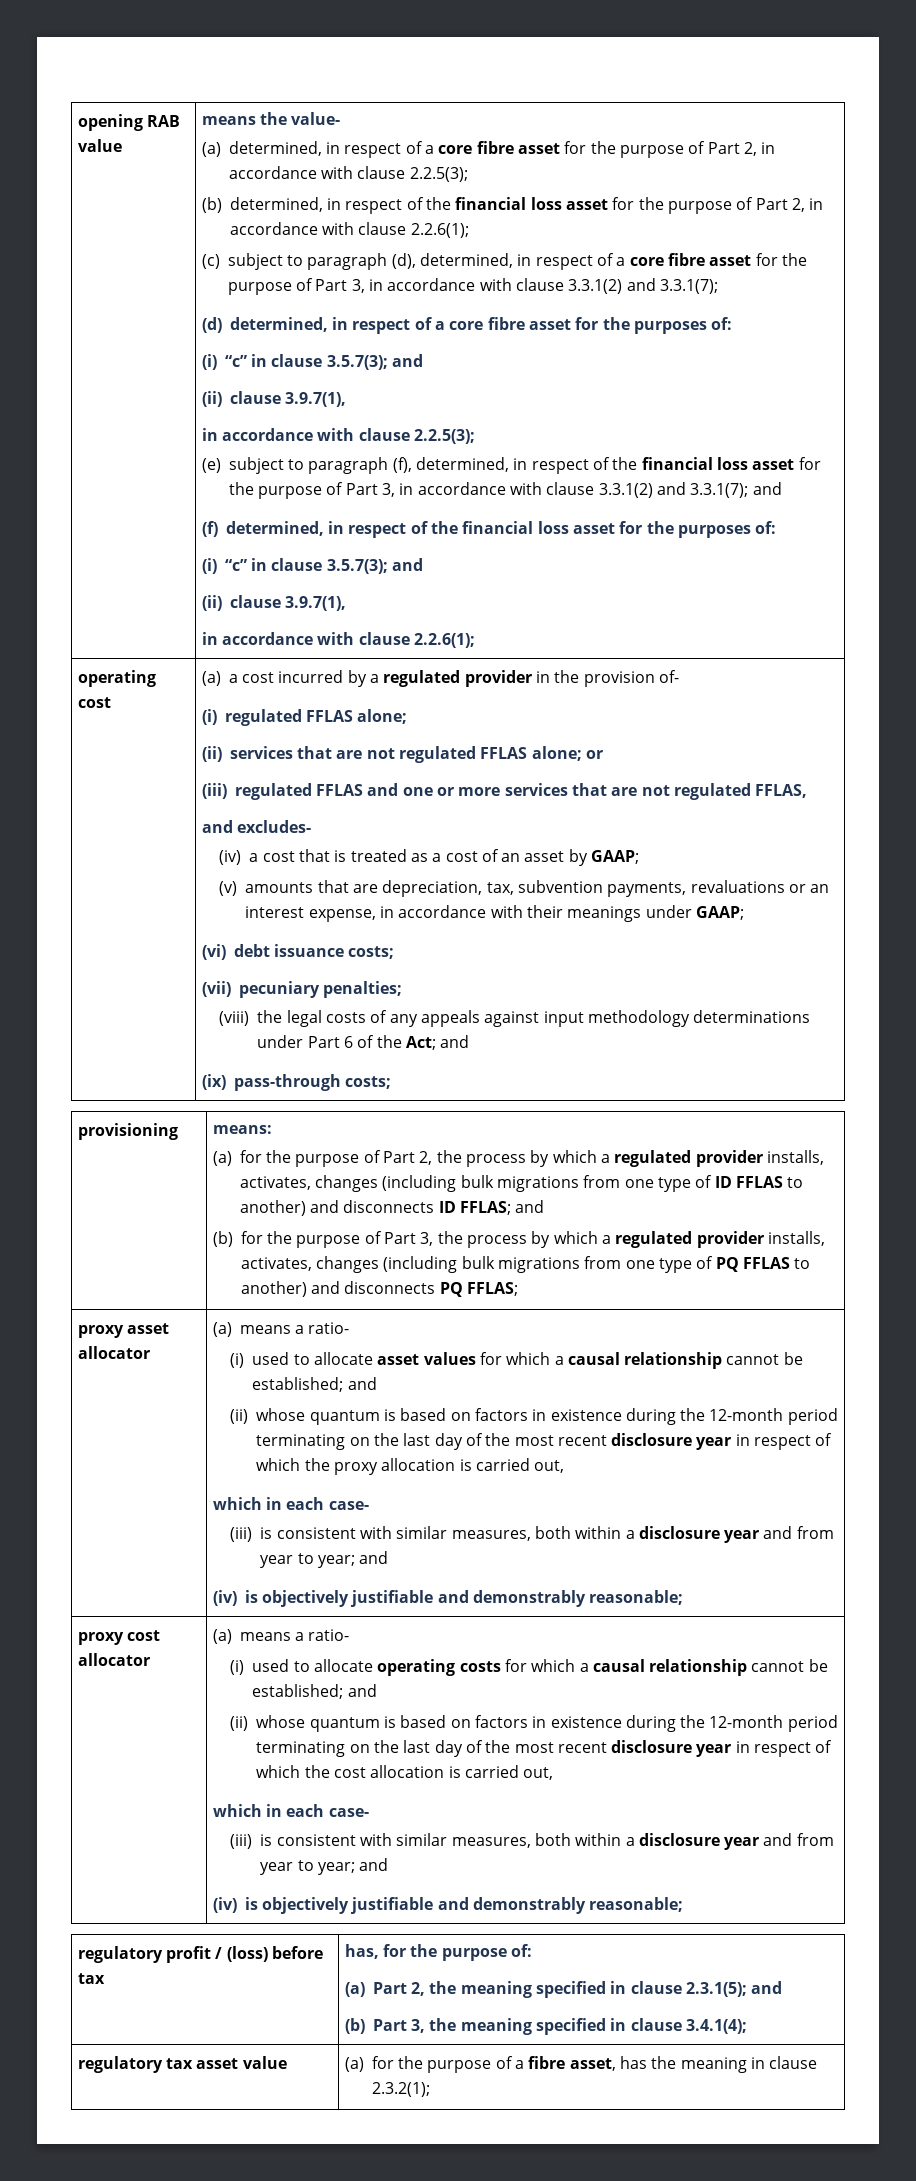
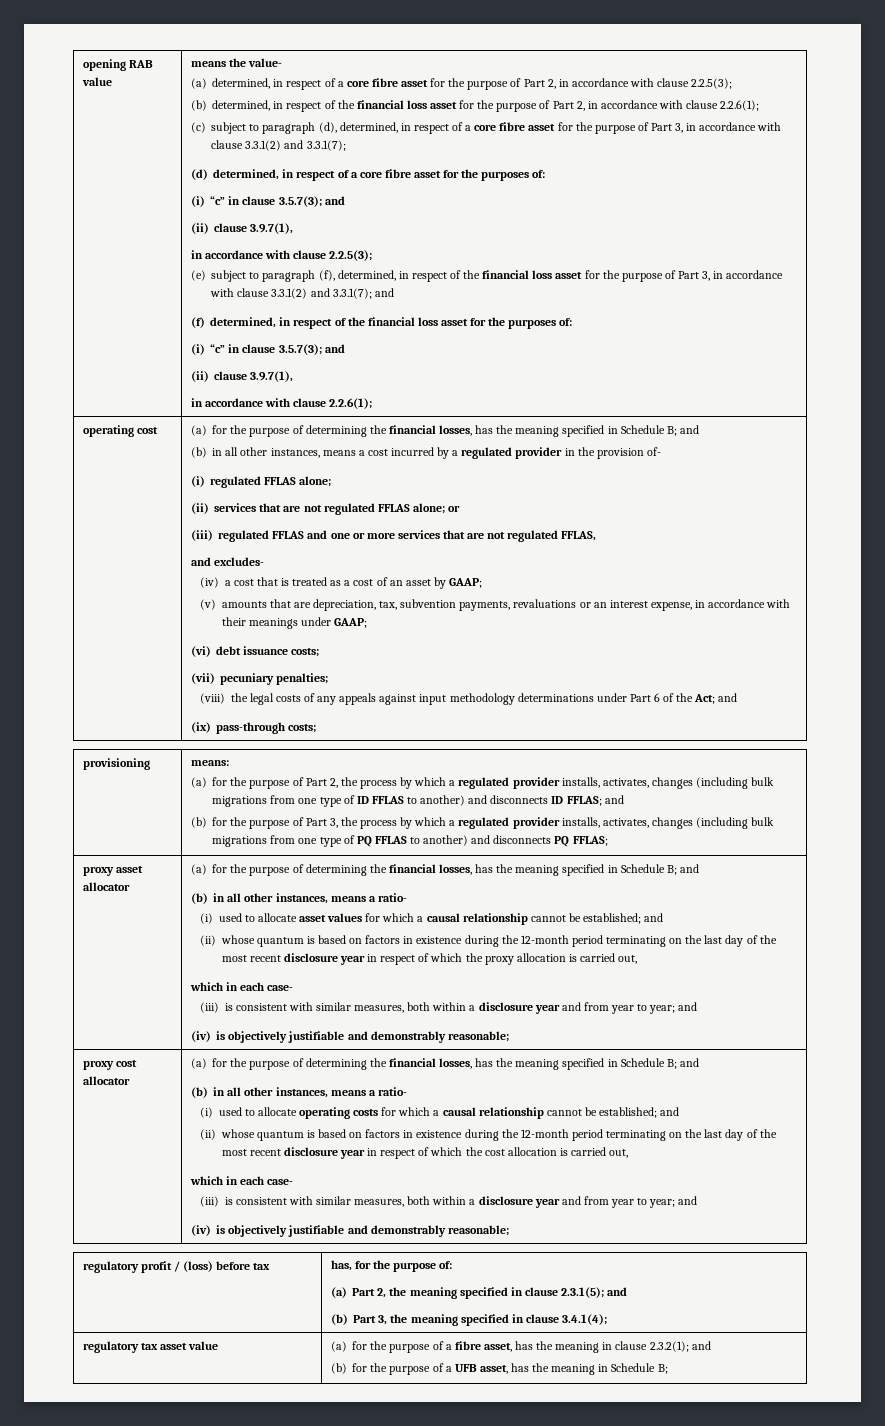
- operating cost | (a) a cost incurred by a regulated provider in the provision of-
+ operating cost | (a) for the purpose of determining the financial losses, has the meaning specified in Schedule B; and
+ (b) in all other instances, means a cost incurred by a regulated provider in the provision of-
- proxy asset allocator | (a) means a ratio-
+ proxy asset allocator | (a) for the purpose of determining the financial losses, has the meaning specified in Schedule B; and
+ (b) in all other instances, means a ratio-
- proxy cost allocator | (a) means a ratio-
+ proxy cost allocator | (a) for the purpose of determining the financial losses, has the meaning specified in Schedule B; and
+ (b) in all other instances, means a ratio-
- regulatory tax asset value | (a) for the purpose of a fibre asset, has the meaning in clause 2.3.2(1);
+ regulatory tax asset value | (a) for the purpose of a fibre asset, has the meaning in clause 2.3.2(1); and
+ (b) for the purpose of a UFB asset, has the meaning in Schedule B;

